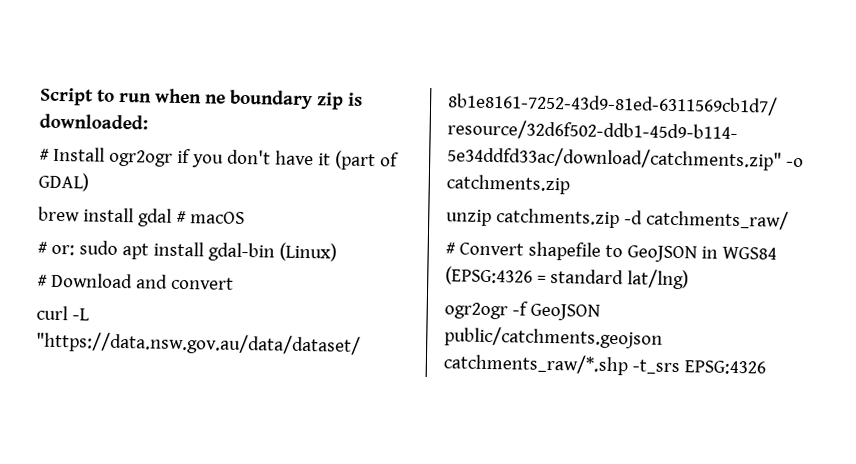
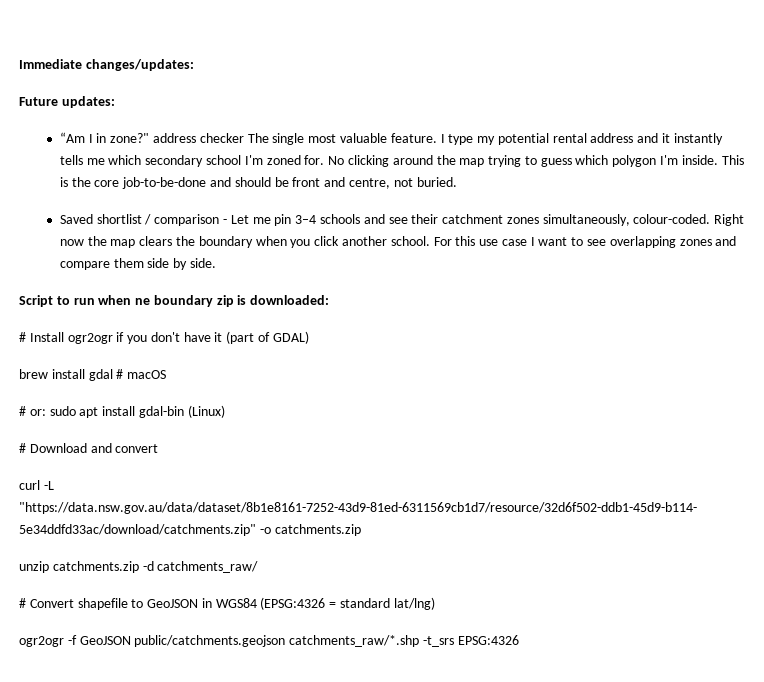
+ Immediate changes/updates:
+ Future updates:
+ “Am I in zone?" address checker The single most valuable feature. I type my potential rental address and it instantly tells me which secondary school I'm zoned for. No clicking around the map trying to guess which polygon I'm inside. This is the core job-to-be-done and should be front and centre, not buried.
+ Saved shortlist / comparison - Let me pin 3–4 schools and see their catchment zones simultaneously, colour-coded. Right now the map clears the boundary when you click another school. For this use case I want to see overlapping zones and compare them side by side.

